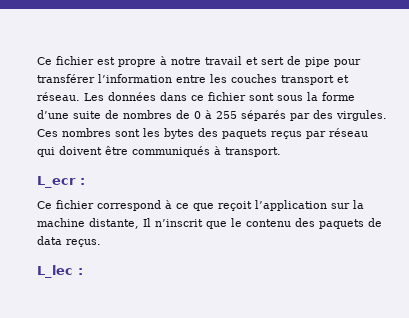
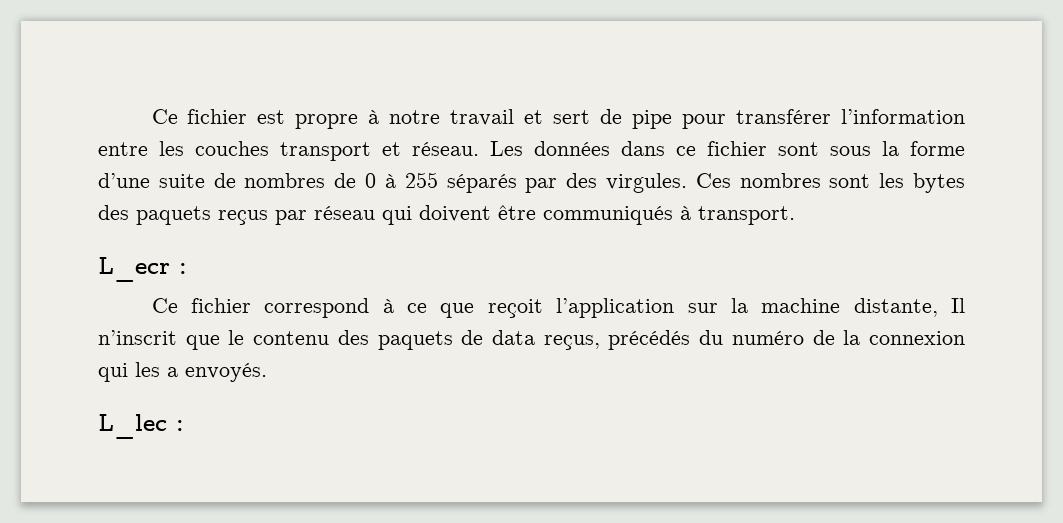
- Ce fichier correspond à ce que reçoit l’application sur la machine distante, Il n’inscrit que le contenu des paquets de data reçus.
+ Ce fichier correspond à ce que reçoit l’application sur la machine distante, Il n’inscrit que le contenu des paquets de data reçus, précédés du numéro de la connexion qui les a envoyés.

